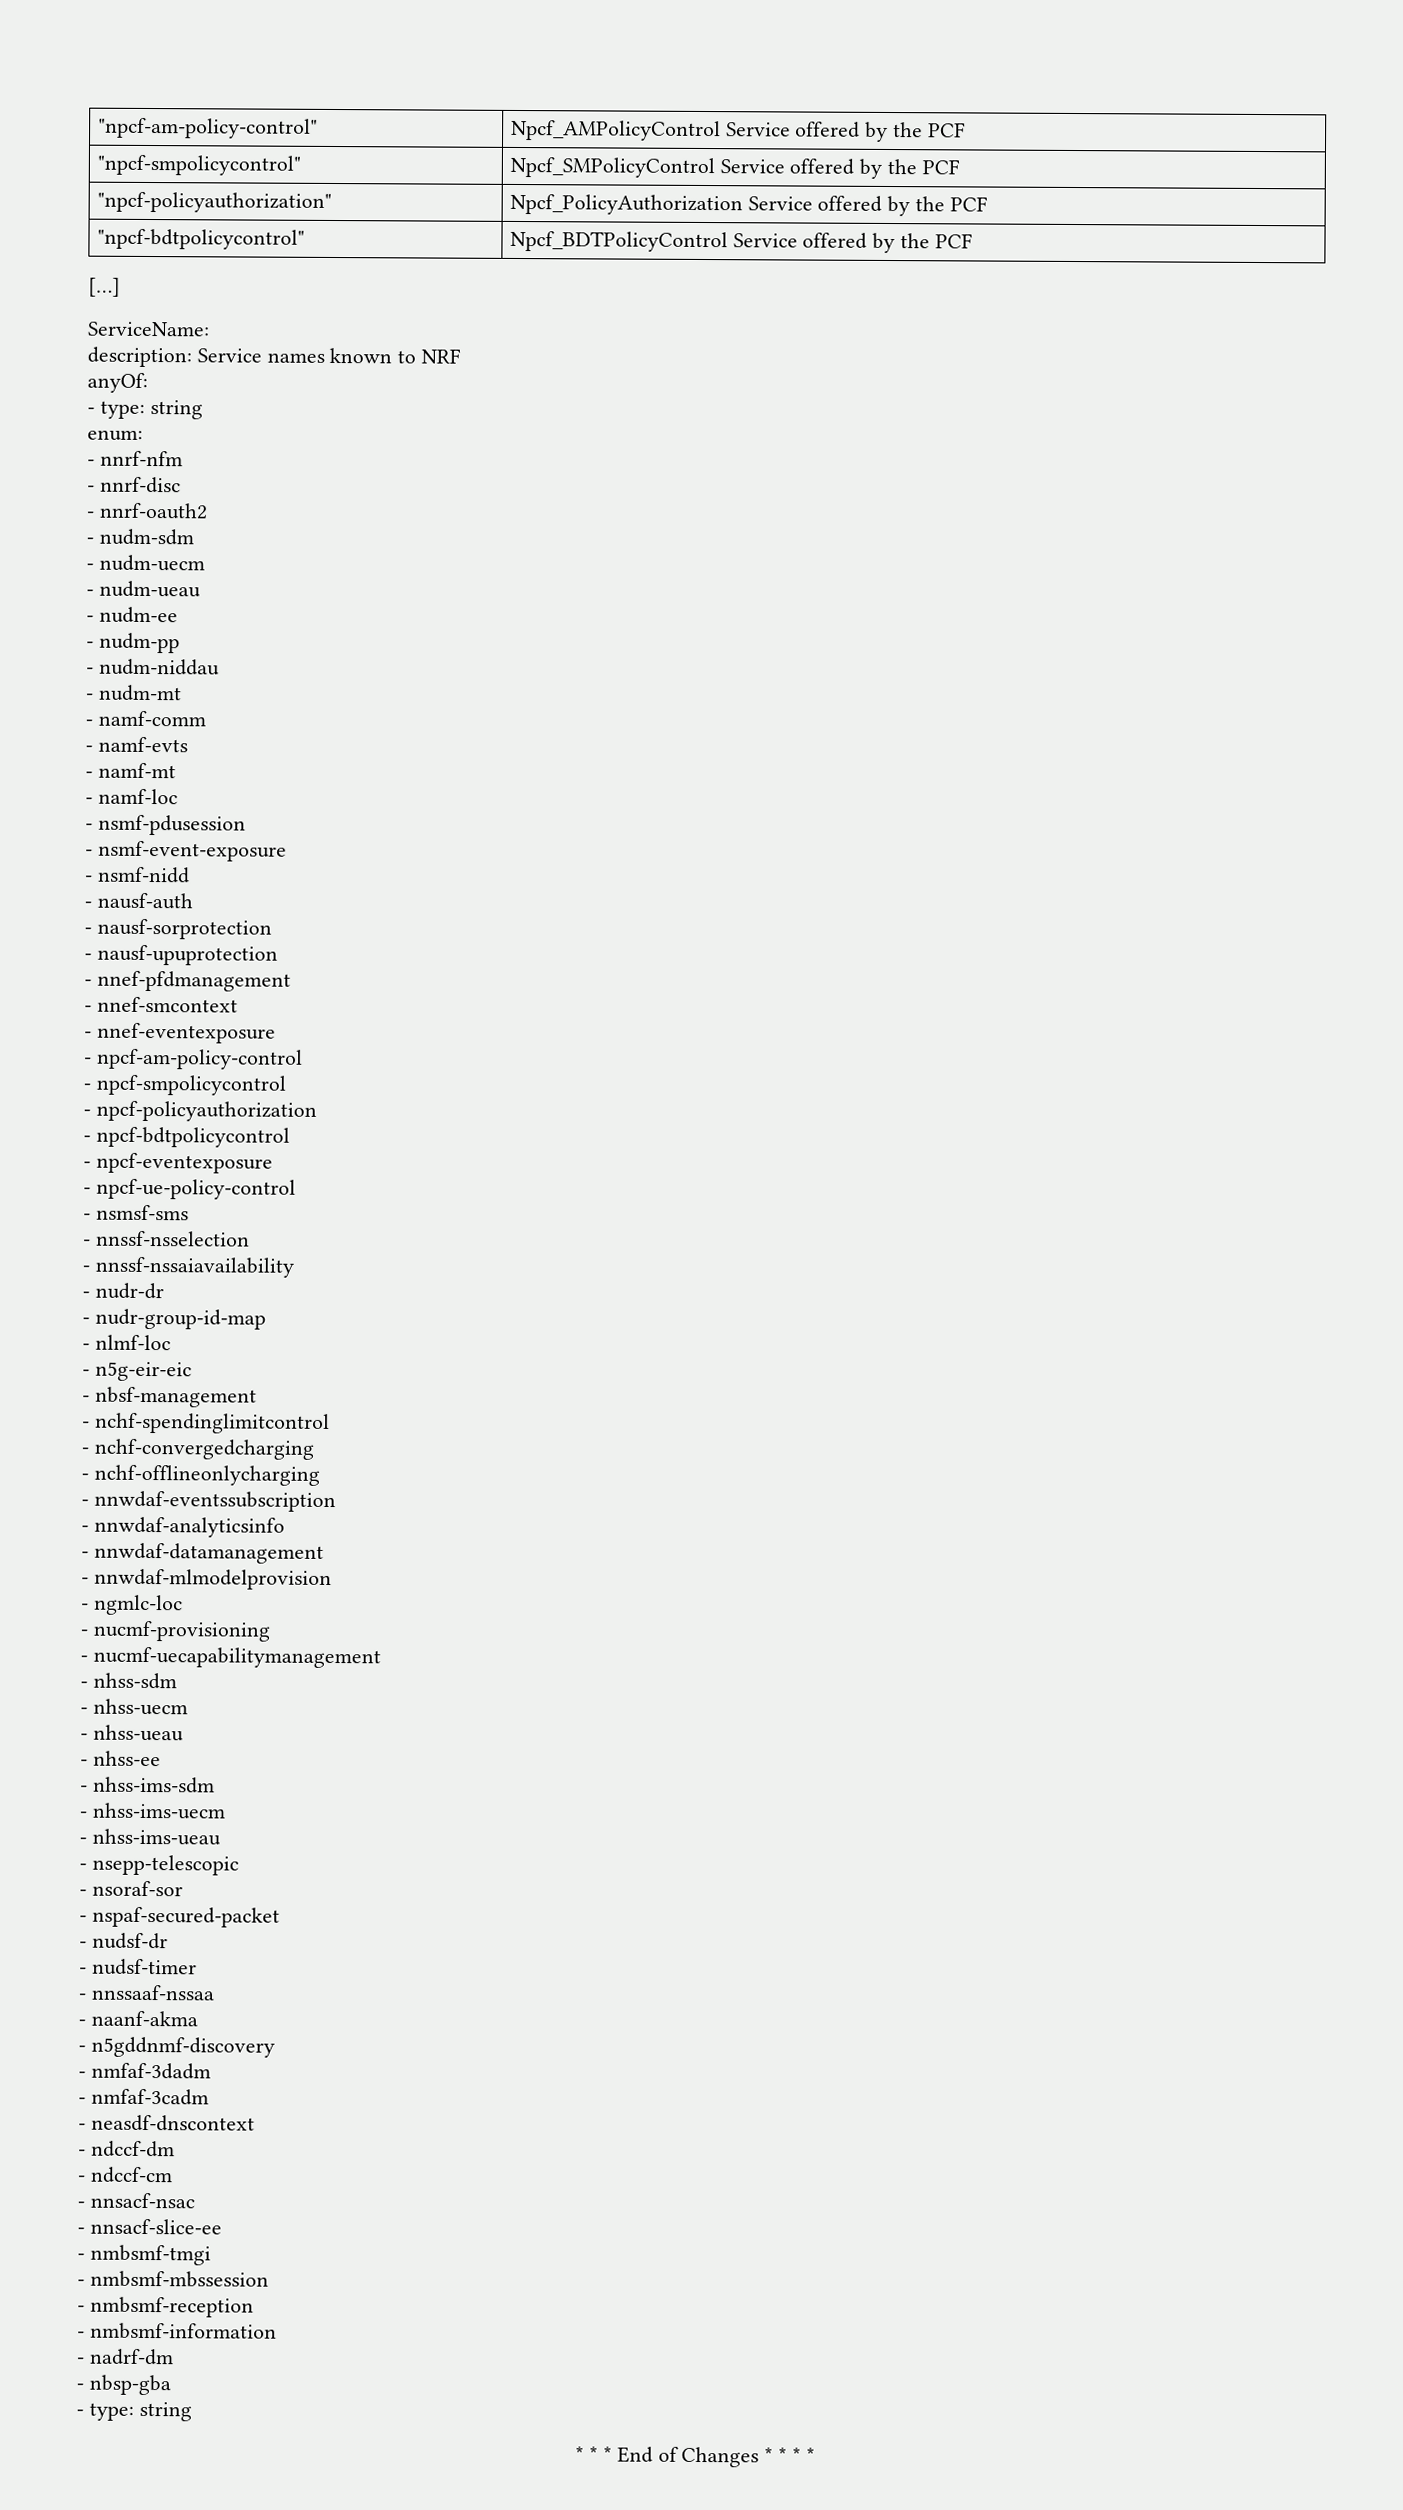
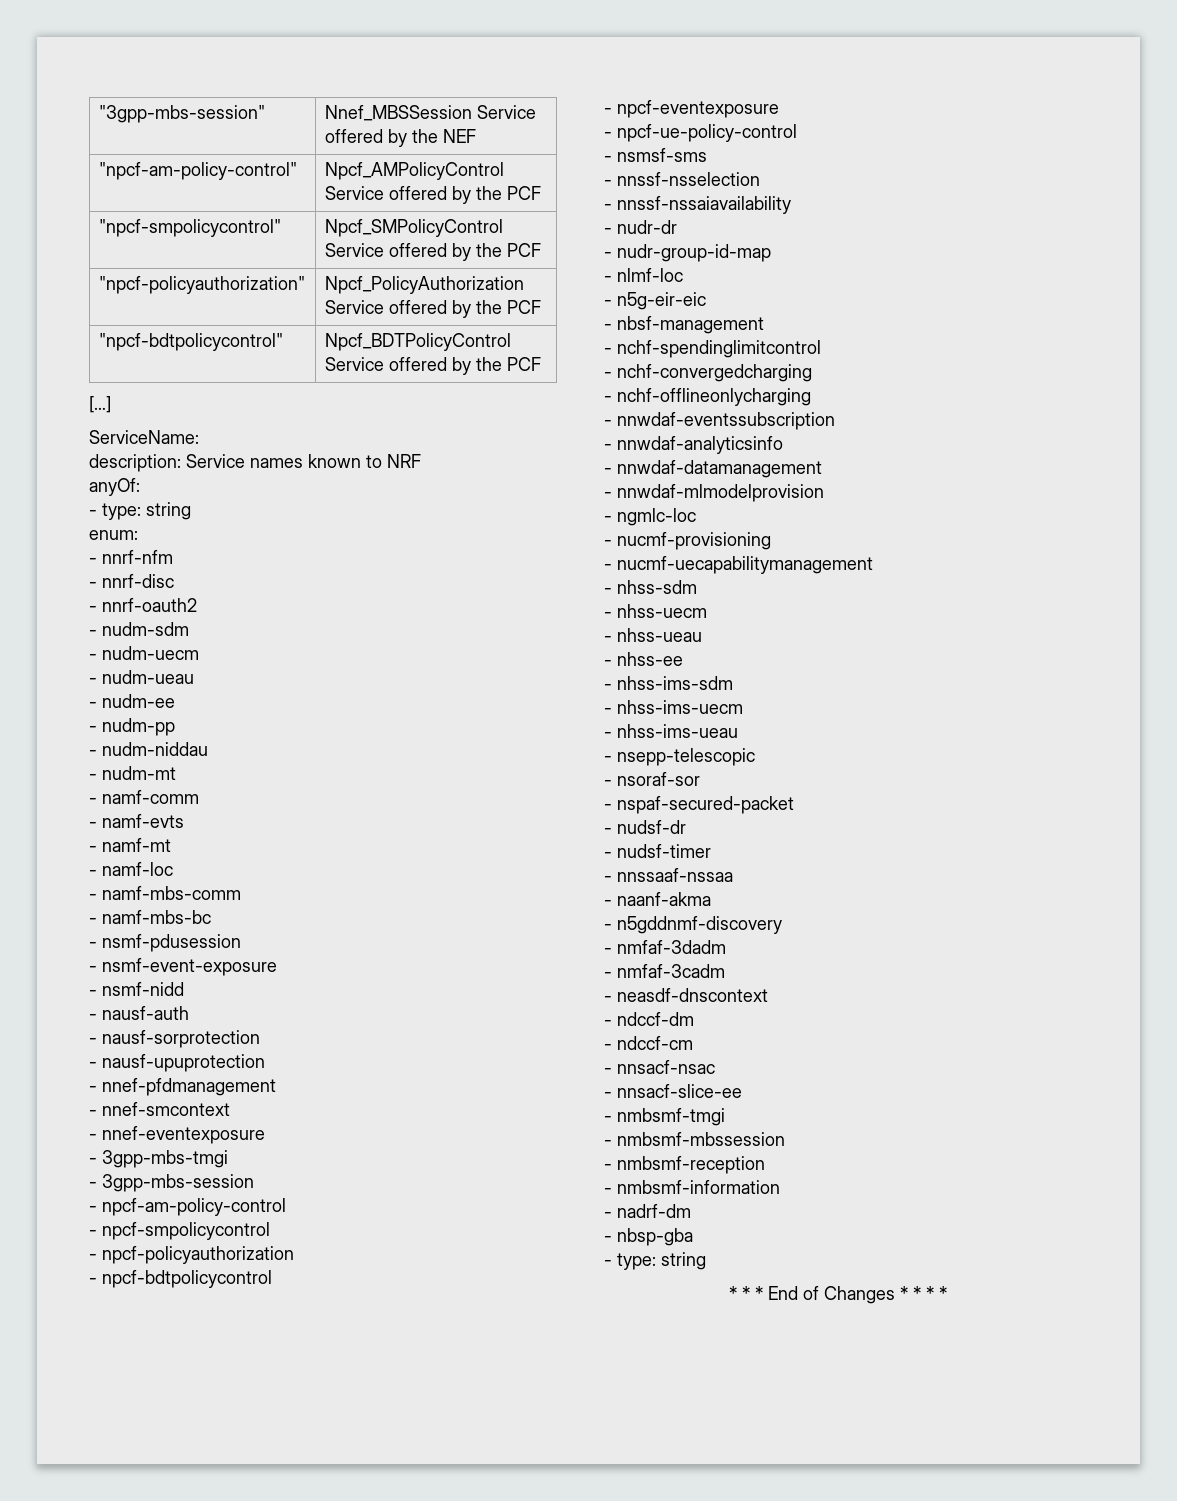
+ "3gpp-mbs-session" | Nnef_MBSSession Service offered by the NEF
+ - namf-mbs-comm
+ - namf-mbs-bc
+ - 3gpp-mbs-tmgi
+ - 3gpp-mbs-session

